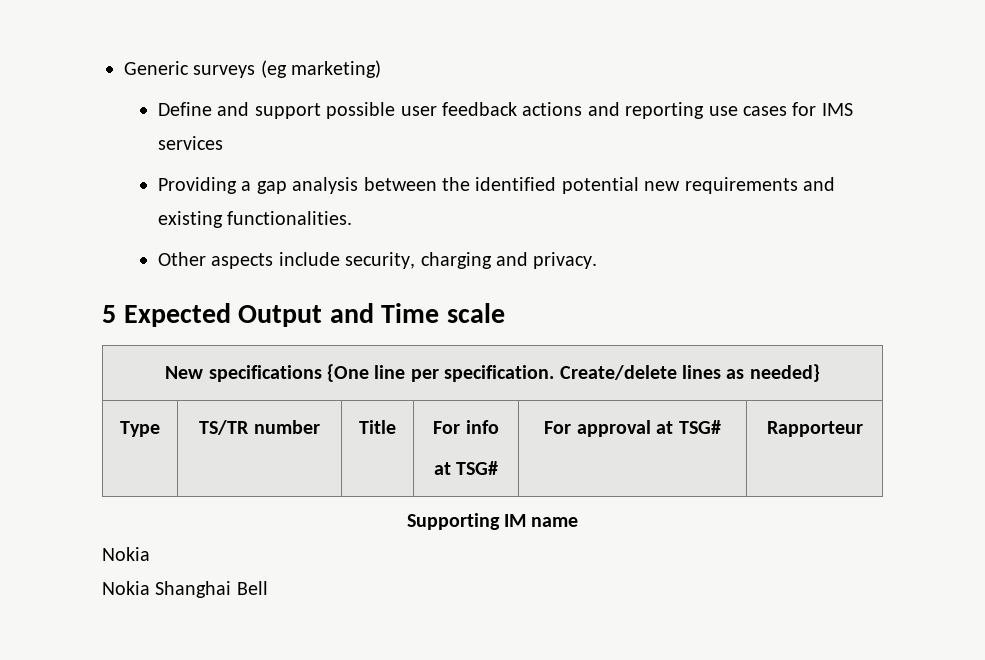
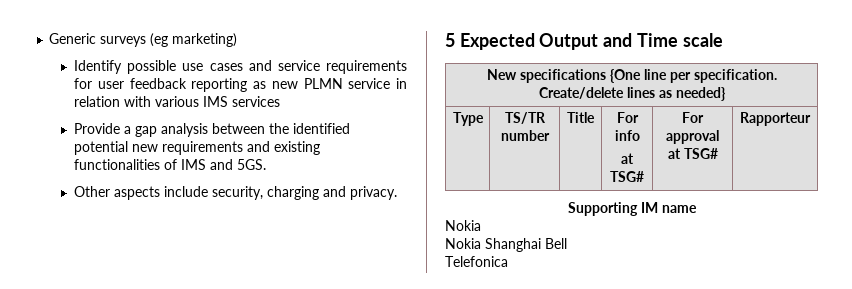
- Define and support possible user feedback actions and reporting use cases for IMS services
+ Identify possible use cases and service requirements for user feedback reporting as new PLMN service in relation with various IMS services
- Providing a gap analysis between the identified potential new requirements and existing functionalities.
+ Provide a gap analysis between the identified potential new requirements and existing functionalities of IMS and 5GS.
+ Telefonica

